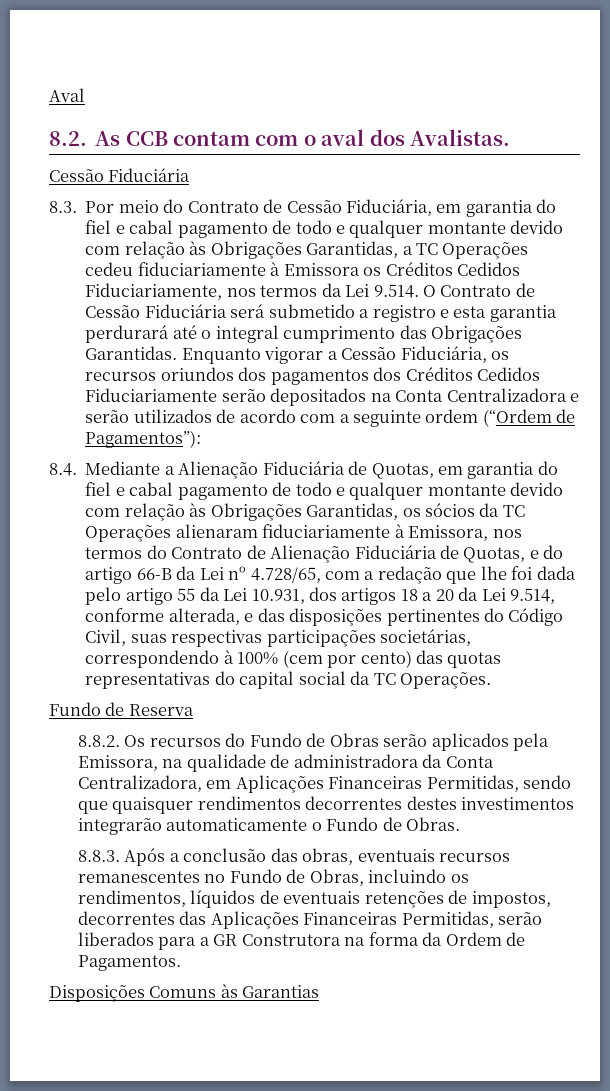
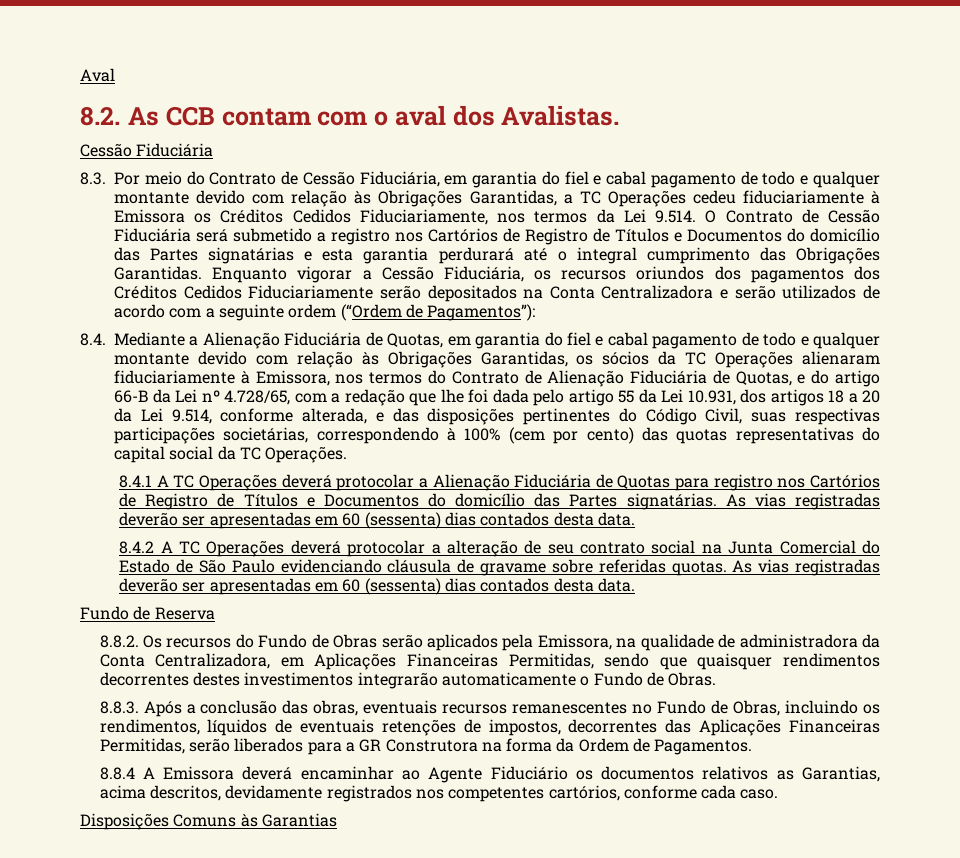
- 8.3. Por meio do Contrato de Cessão Fiduciária, em garantia do fiel e cabal pagamento de todo e qualquer montante devido com relação às Obrigações Garantidas, a TC Operações cedeu fiduciariamente à Emissora os Créditos Cedidos Fiduciariamente, nos termos da Lei 9.514. O Contrato de Cessão Fiduciária será submetido a registro e esta garantia perdurará até o integral cumprimento das Obrigações Garantidas.
+ 8.3. Por meio do Contrato de Cessão Fiduciária, em garantia do fiel e cabal pagamento de todo e qualquer montante devido com relação às Obrigações Garantidas, a TC Operações cedeu fiduciariamente à Emissora os Créditos Cedidos Fiduciariamente, nos termos da Lei 9.514. O Contrato de Cessão Fiduciária será submetido a registro nos Cartórios de Registro de Títulos e Documentos do domicílio das Partes signatárias e esta garantia perdurará até o integral cumprimento das Obrigações Garantidas.
+ 8.4.1 A TC Operações deverá protocolar a Alienação Fiduciária de Quotas para registro nos Cartórios de Registro de Títulos e Documentos do domicílio das Partes signatárias. As vias registradas deverão ser apresentadas em 60 (sessenta) dias contados desta data.
+ 8.4.2 A TC Operações deverá protocolar a alteração de seu contrato social na Junta Comercial do Estado de São Paulo evidenciando cláusula de gravame sobre referidas quotas. As vias registradas deverão ser apresentadas em 60 (sessenta) dias contados desta data.
+ 8.8.4 A Emissora deverá encaminhar ao Agente Fiduciário os documentos relativos as Garantias, acima descritos, devidamente registrados nos competentes cartórios, conforme cada caso.

